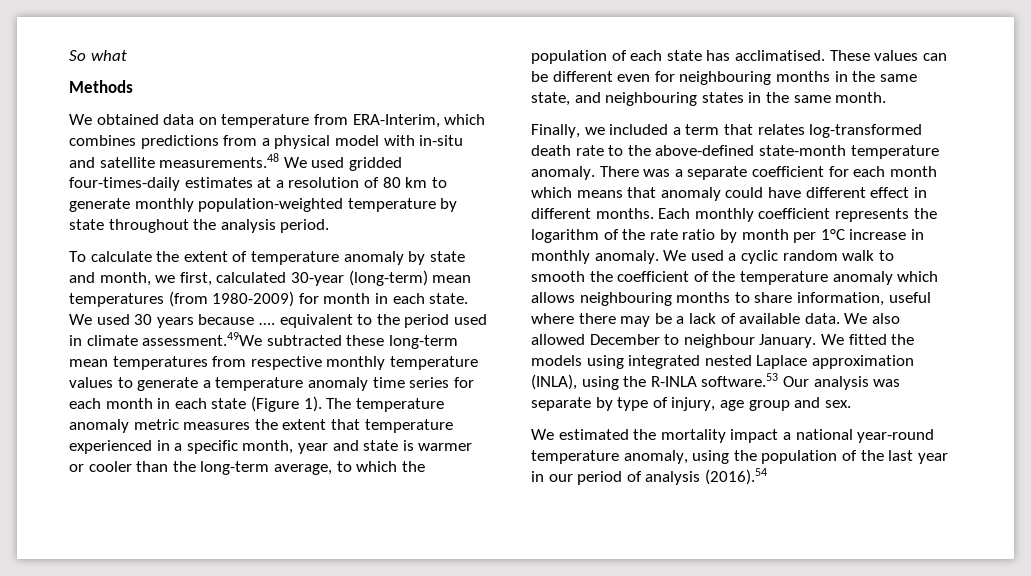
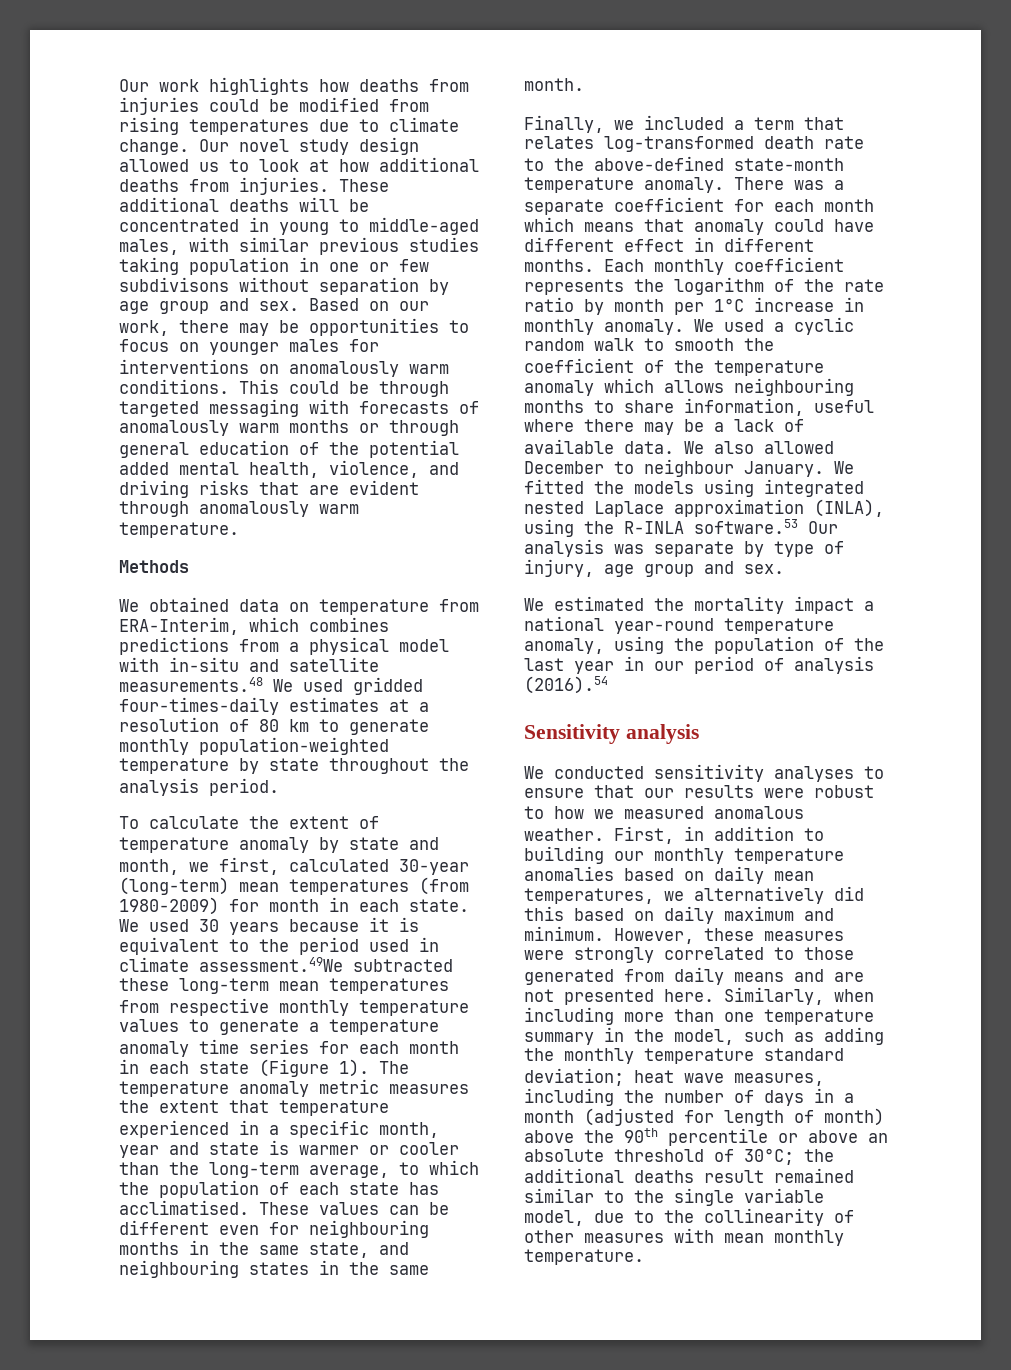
- So what
+ Our work highlights how deaths from injuries could be modified from rising temperatures due to climate change. Our novel study design allowed us to look at how additional deaths from injuries. These additional deaths will be concentrated in young to middle-aged males, with similar previous studies taking population in one or few subdivisons without separation by age group and sex. Based on our work, there may be opportunities to focus on younger males for interventions on anomalously warm conditions. This could be through targeted messaging with forecasts of anomalously warm months or through general education of the potential added mental health, violence, and driving risks that are evident through anomalously warm temperature.
- We used 30 years because …. equivalent to the period used in climate assessment.49We subtracted these long-term mean temperatures from respective monthly temperature values to generate a temperature anomaly time series for each month in each state (Figure 1).
+ We used 30 years because it is equivalent to the period used in climate assessment.49We subtracted these long-term mean temperatures from respective monthly temperature values to generate a temperature anomaly time series for each month in each state (Figure 1).
+ Sensitivity analysis
+ We conducted sensitivity analyses to ensure that our results were robust to how we measured anomalous weather. First, in addition to building our monthly temperature anomalies based on daily mean temperatures, we alternatively did this based on daily maximum and minimum. However, these measures were strongly correlated to those generated from daily means and are not presented here. Similarly, when including more than one temperature summary in the model, such as adding the monthly temperature standard deviation; heat wave measures, including the number of days in a month (adjusted for length of month) above the 90th percentile or above an absolute threshold of 30°C; the additional deaths result remained similar to the single variable model, due to the collinearity of other measures with mean monthly temperature.

